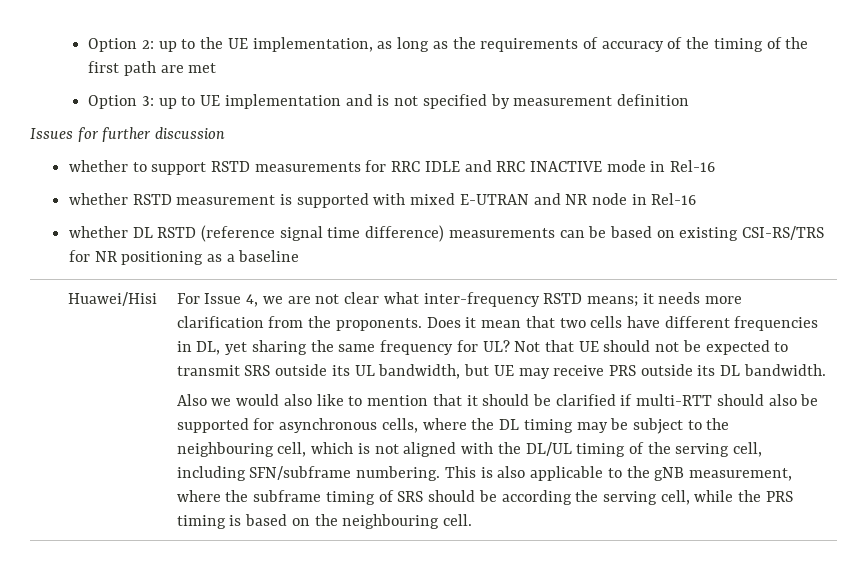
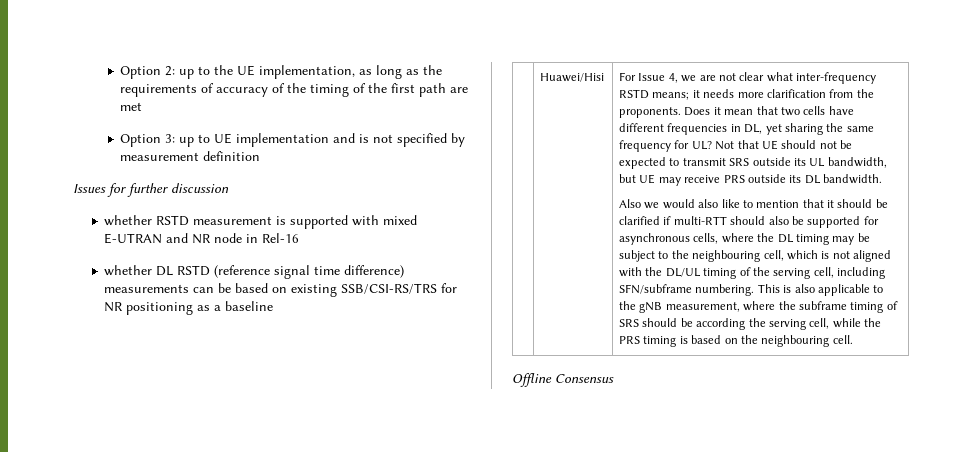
- whether to support RSTD measurements for RRC IDLE and RRC INACTIVE mode in Rel-16
- whether DL RSTD (reference signal time difference) measurements can be based on existing CSI-RS/TRS for NR positioning as a baseline
+ whether DL RSTD (reference signal time difference) measurements can be based on existing SSB/CSI-RS/TRS for NR positioning as a baseline
+ Offline Consensus

